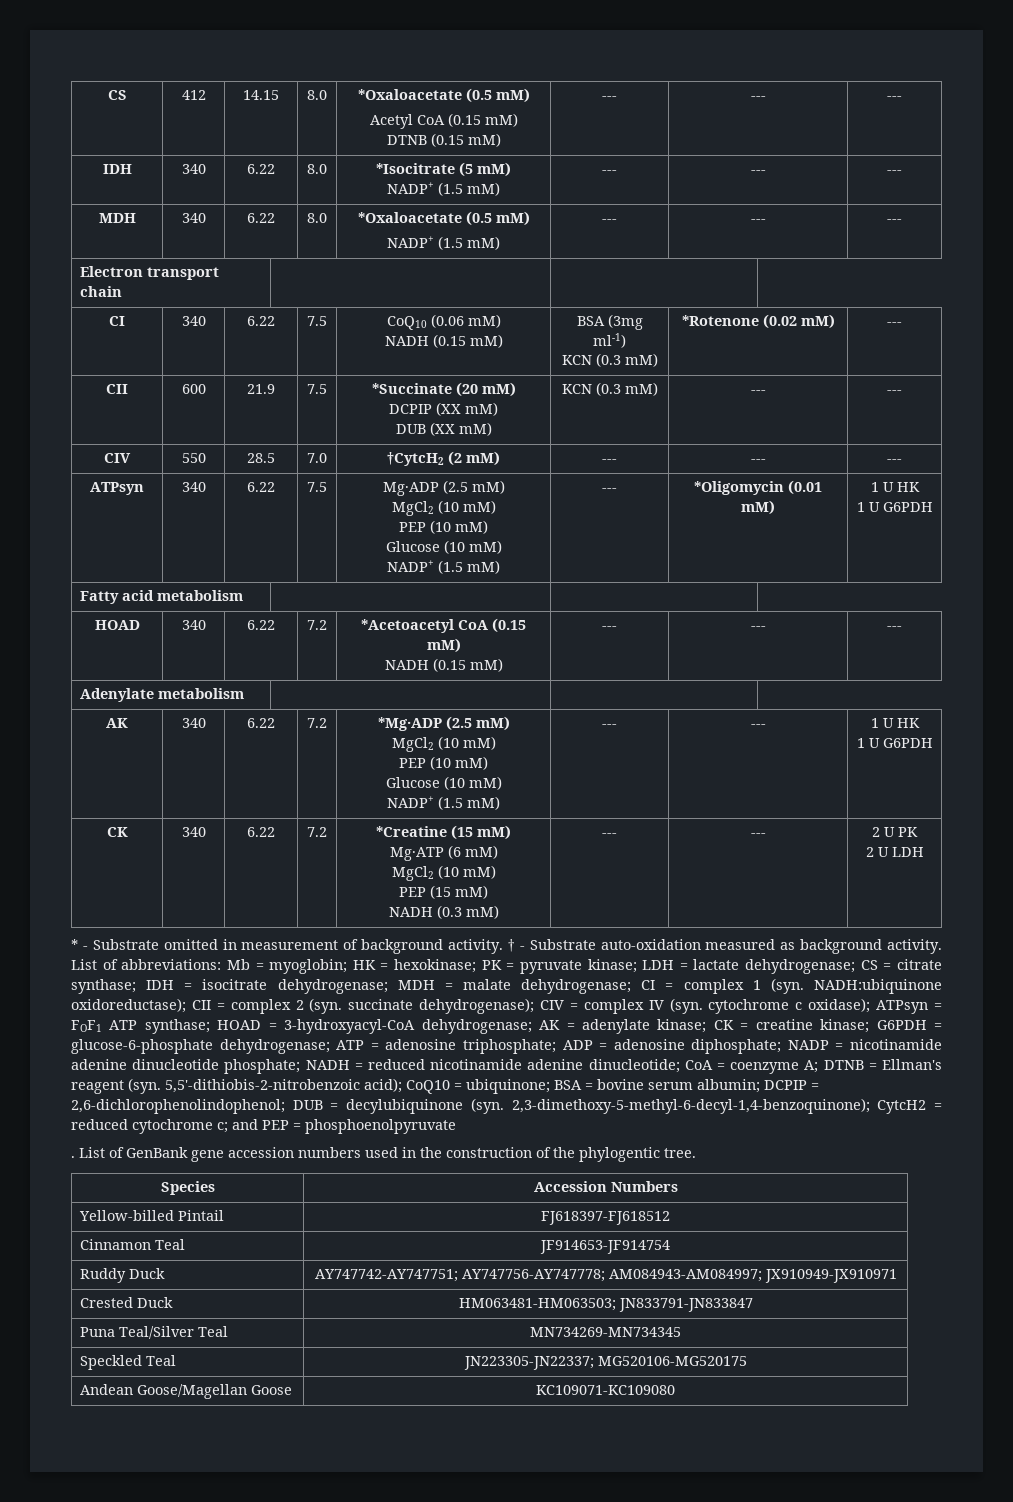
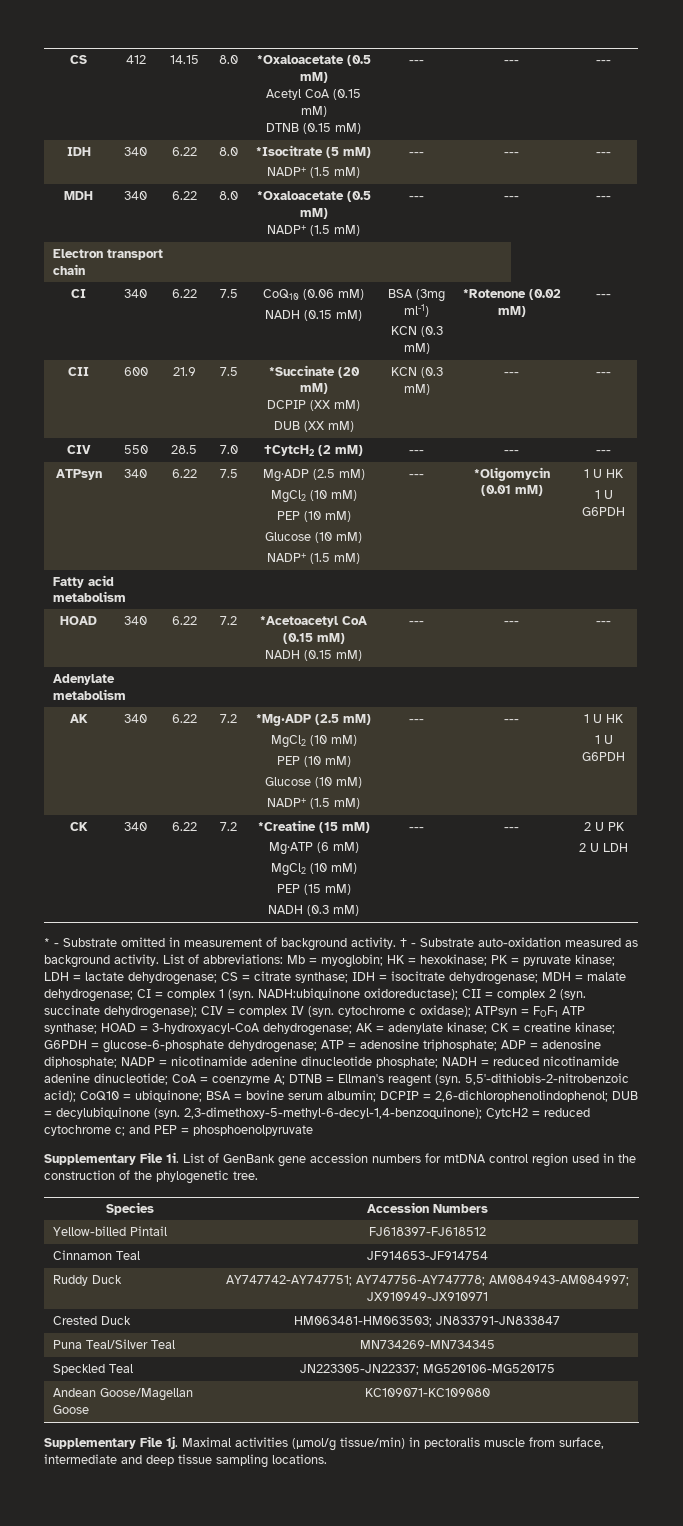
- .
+ Supplementary File 1i.
- List of GenBank gene accession numbers used in the construction of the phylogentic tree.
+ List of GenBank gene accession numbers for mtDNA control region used in the construction of the phylogenetic tree.
+ Supplementary File 1j. Maximal activities (µmol/g tissue/min) in pectoralis muscle from surface, intermediate and deep tissue sampling locations.

